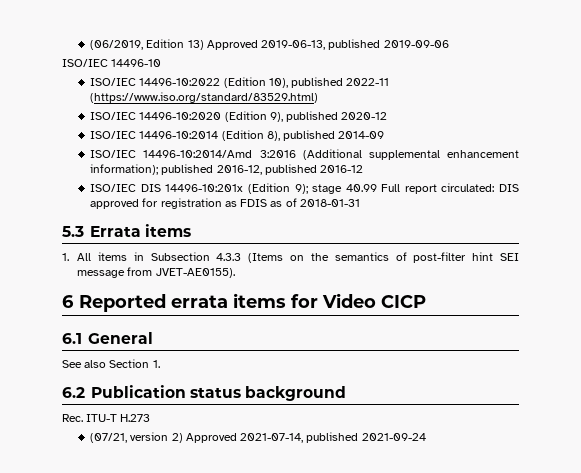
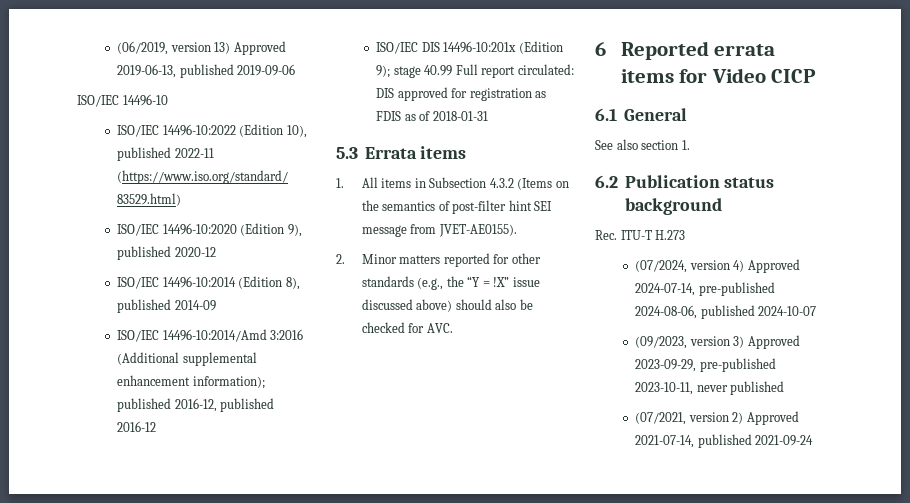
- (06/2019, Edition 13) Approved 2019-06-13, published 2019-09-06
+ (06/2019, version 13) Approved 2019-06-13, published 2019-09-06
- 1. All items in Subsection 4.3.3 (Items on the semantics of post-filter hint SEI message from JVET-AE0155).
+ 1. All items in Subsection 4.3.2 (Items on the semantics of post-filter hint SEI message from JVET-AE0155).
+ 2. Minor matters reported for other standards (e.g., the “Y = !X” issue discussed above) should also be checked for AVC.
- See also Section 1.
+ See also section 1.
- (07/21, version 2) Approved 2021-07-14, published 2021-09-24
+ (07/2024, version 4) Approved 2024-07-14, pre-published 2024-08-06, published 2024-10-07
+ (09/2023, version 3) Approved 2023-09-29, pre-published 2023-10-11, never published
+ (07/2021, version 2) Approved 2021-07-14, published 2021-09-24

